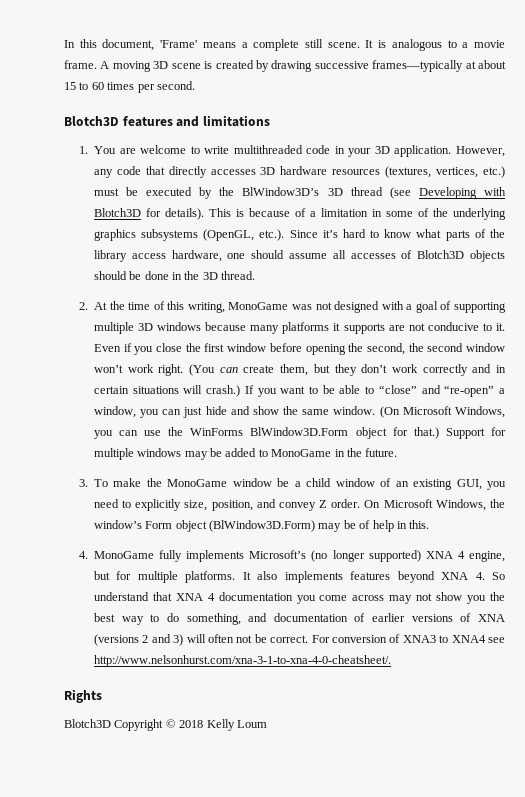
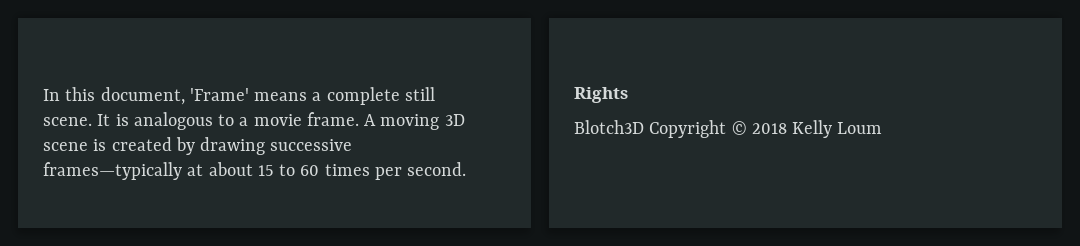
- Blotch3D features and limitations
- 1. You are welcome to write multithreaded code in your 3D application. However, any code that directly accesses 3D hardware resources (textures, vertices, etc.) must be executed by the BlWindow3D’s 3D thread (see Developing with Blotch3D for details). This is because of a limitation in some of the underlying graphics subsystems (OpenGL, etc.). Since it’s hard to know what parts of the library access hardware, one should assume all accesses of Blotch3D objects should be done in the 3D thread.
- 2. At the time of this writing, MonoGame was not designed with a goal of supporting multiple 3D windows because many platforms it supports are not conducive to it. Even if you close the first window before opening the second, the second window won’t work right. (You can create them, but they don’t work correctly and in certain situations will crash.) If you want to be able to “close” and “re-open” a window, you can just hide and show the same window. (On Microsoft Windows, you can use the WinForms BlWindow3D.Form object for that.) Support for multiple windows may be added to MonoGame in the future.
- 3. To make the MonoGame window be a child window of an existing GUI, you need to explicitly size, position, and convey Z order. On Microsoft Windows, the window’s Form object (BlWindow3D.Form) may be of help in this.
- 4. MonoGame fully implements Microsoft’s (no longer supported) XNA 4 engine, but for multiple platforms. It also implements features beyond XNA 4. So understand that XNA 4 documentation you come across may not show you the best way to do something, and documentation of earlier versions of XNA (versions 2 and 3) will often not be correct. For conversion of XNA3 to XNA4 see http://www.nelsonhurst.com/xna-3-1-to-xna-4-0-cheatsheet/.

